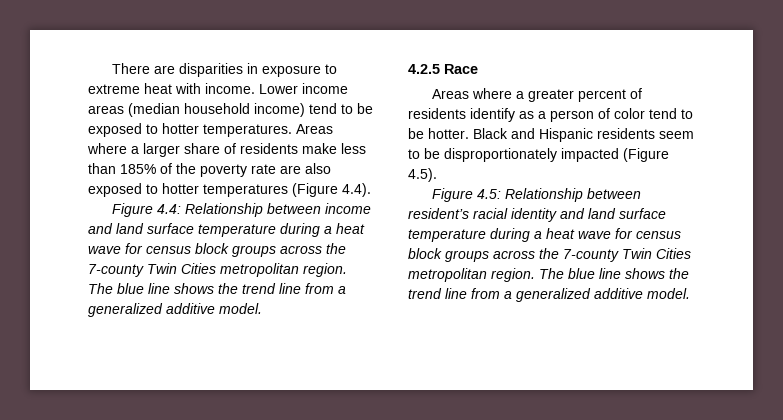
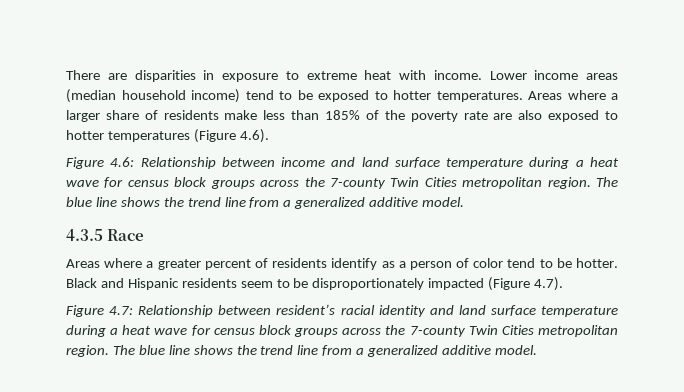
- Areas where a larger share of residents make less than 185% of the poverty rate are also exposed to hotter temperatures (Figure 4.4).
- Figure 4.4: Relationship between income and land surface temperature during a heat wave for census block groups across the 7-county Twin Cities metropolitan region.
+ Areas where a larger share of residents make less than 185% of the poverty rate are also exposed to hotter temperatures (Figure 4.6).
+ Figure 4.6: Relationship between income and land surface temperature during a heat wave for census block groups across the 7-county Twin Cities metropolitan region.
- 4.2.5 Race
+ 4.3.5 Race
- Black and Hispanic residents seem to be disproportionately impacted (Figure 4.5).
- Figure 4.5: Relationship between resident’s racial identity and land surface temperature during a heat wave for census block groups across the 7-county Twin Cities metropolitan region.
+ Black and Hispanic residents seem to be disproportionately impacted (Figure 4.7).
+ Figure 4.7: Relationship between resident’s racial identity and land surface temperature during a heat wave for census block groups across the 7-county Twin Cities metropolitan region.

